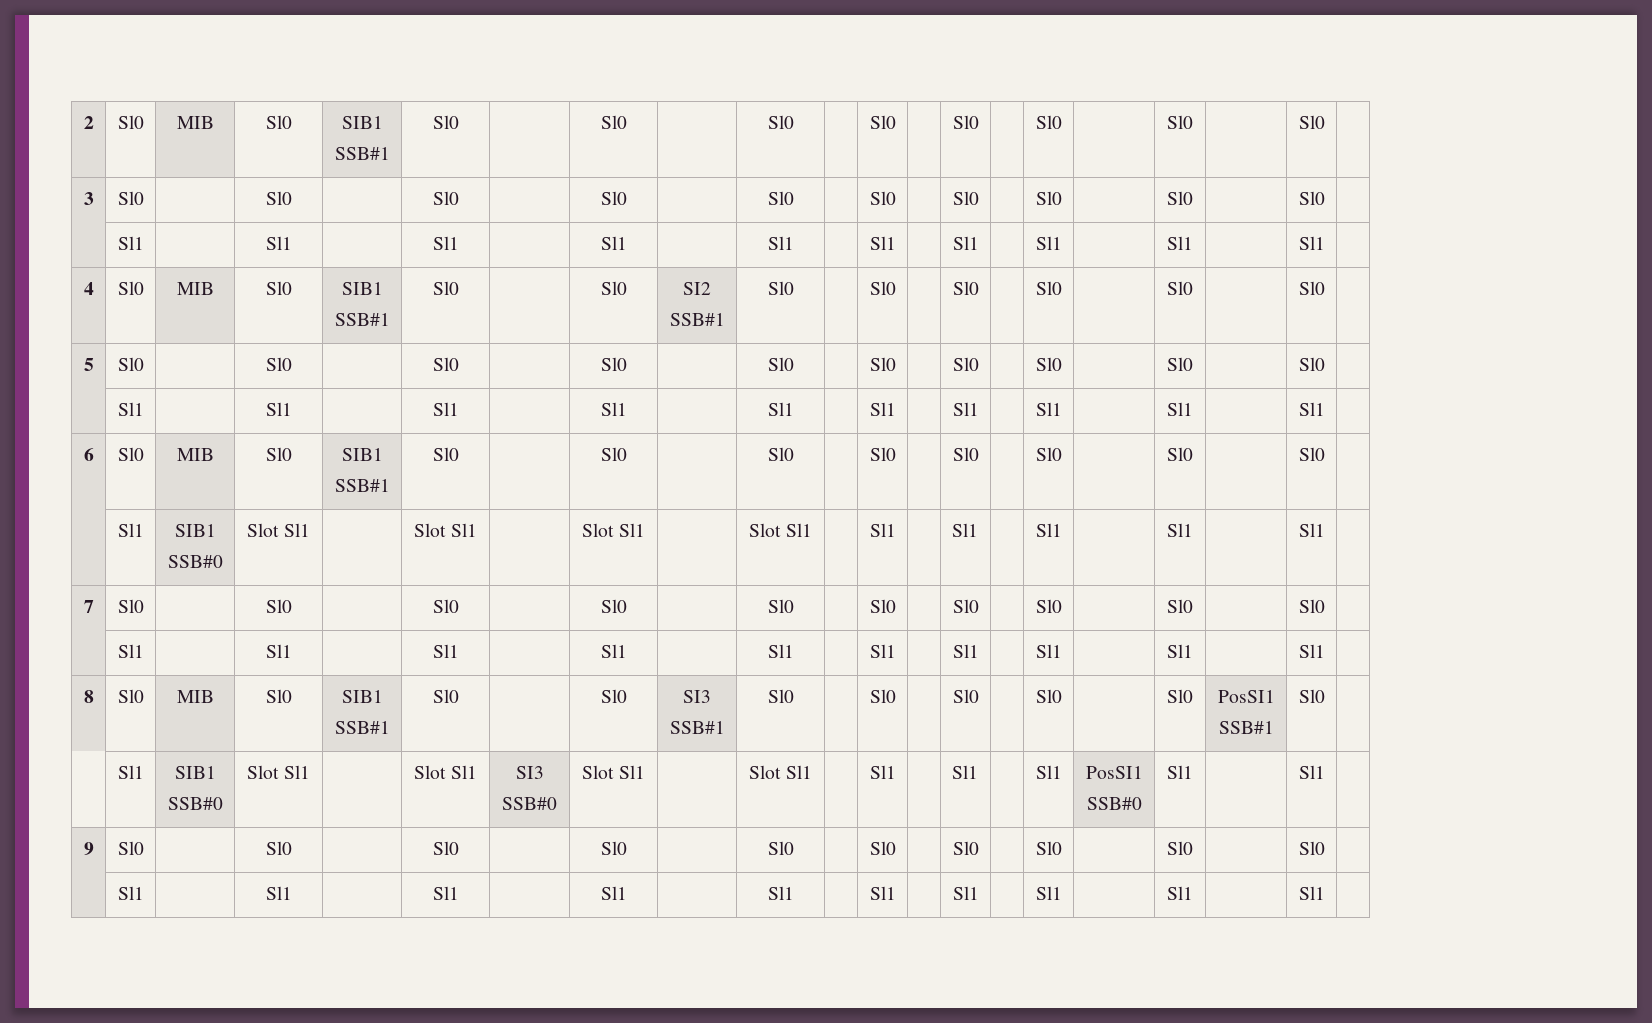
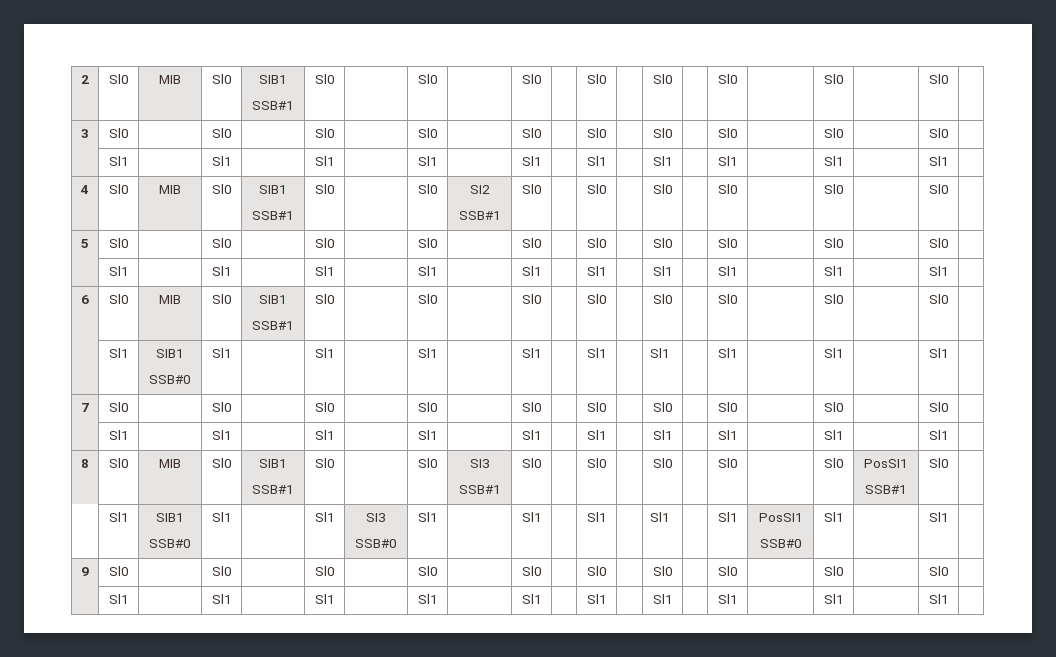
  6 | Sl0 | MIB | Sl0 | SIB1
  SSB#1 | Sl0 | | Sl0 | | Sl0 | | Sl0 | | Sl0 | | Sl0 | | Sl0 | | Sl0 |
  | Sl1 | SIB1
- SSB#0 | Slot Sl1 | | Slot Sl1 | | Slot Sl1 | | Slot Sl1 | | Sl1 | | Sl1 | | Sl1 | | Sl1 | | Sl1 |
+ SSB#0 | Sl1 | | Sl1 | | Sl1 | | Sl1 | | Sl1 | | Sl1 | | Sl1 | | Sl1 | | Sl1 |
  8 | Sl0 | MIB | Sl0 | SIB1
  SSB#1 | Sl0 | | Sl0 | SI3
  SSB#1 | Sl0 | | Sl0 | | Sl0 | | Sl0 | | Sl0 | PosSI1
  SSB#1 | Sl0 |
  | Sl1 | SIB1
- SSB#0 | Slot Sl1 | | Slot Sl1 | SI3
- SSB#0 | Slot Sl1 | | Slot Sl1 | | Sl1 | | Sl1 | | Sl1 | PosSI1
+ SSB#0 | Sl1 | | Sl1 | SI3
+ SSB#0 | Sl1 | | Sl1 | | Sl1 | | Sl1 | | Sl1 | PosSI1

